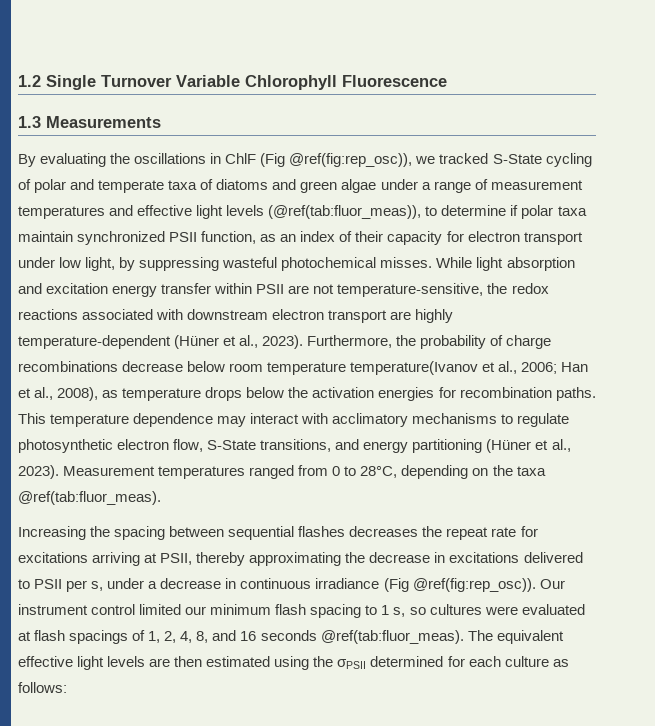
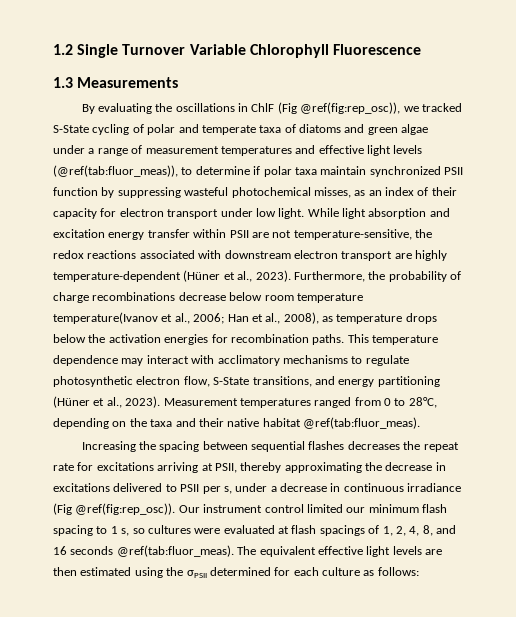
- By evaluating the oscillations in ChlF (Fig @ref(fig:rep_osc)), we tracked S-State cycling of polar and temperate taxa of diatoms and green algae under a range of measurement temperatures and effective light levels (@ref(tab:fluor_meas)), to determine if polar taxa maintain synchronized PSII function, as an index of their capacity for electron transport under low light, by suppressing wasteful photochemical misses.
+ By evaluating the oscillations in ChlF (Fig @ref(fig:rep_osc)), we tracked S-State cycling of polar and temperate taxa of diatoms and green algae under a range of measurement temperatures and effective light levels (@ref(tab:fluor_meas)), to determine if polar taxa maintain synchronized PSII function by suppressing wasteful photochemical misses, as an index of their capacity for electron transport under low light.
- Measurement temperatures ranged from 0 to 28°C, depending on the taxa @ref(tab:fluor_meas).
+ Measurement temperatures ranged from 0 to 28°C, depending on the taxa and their native habitat @ref(tab:fluor_meas).

